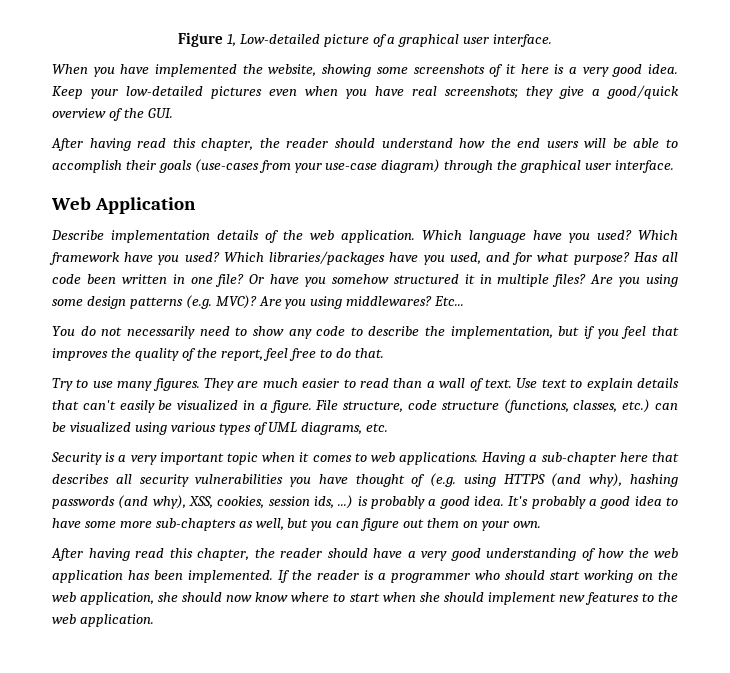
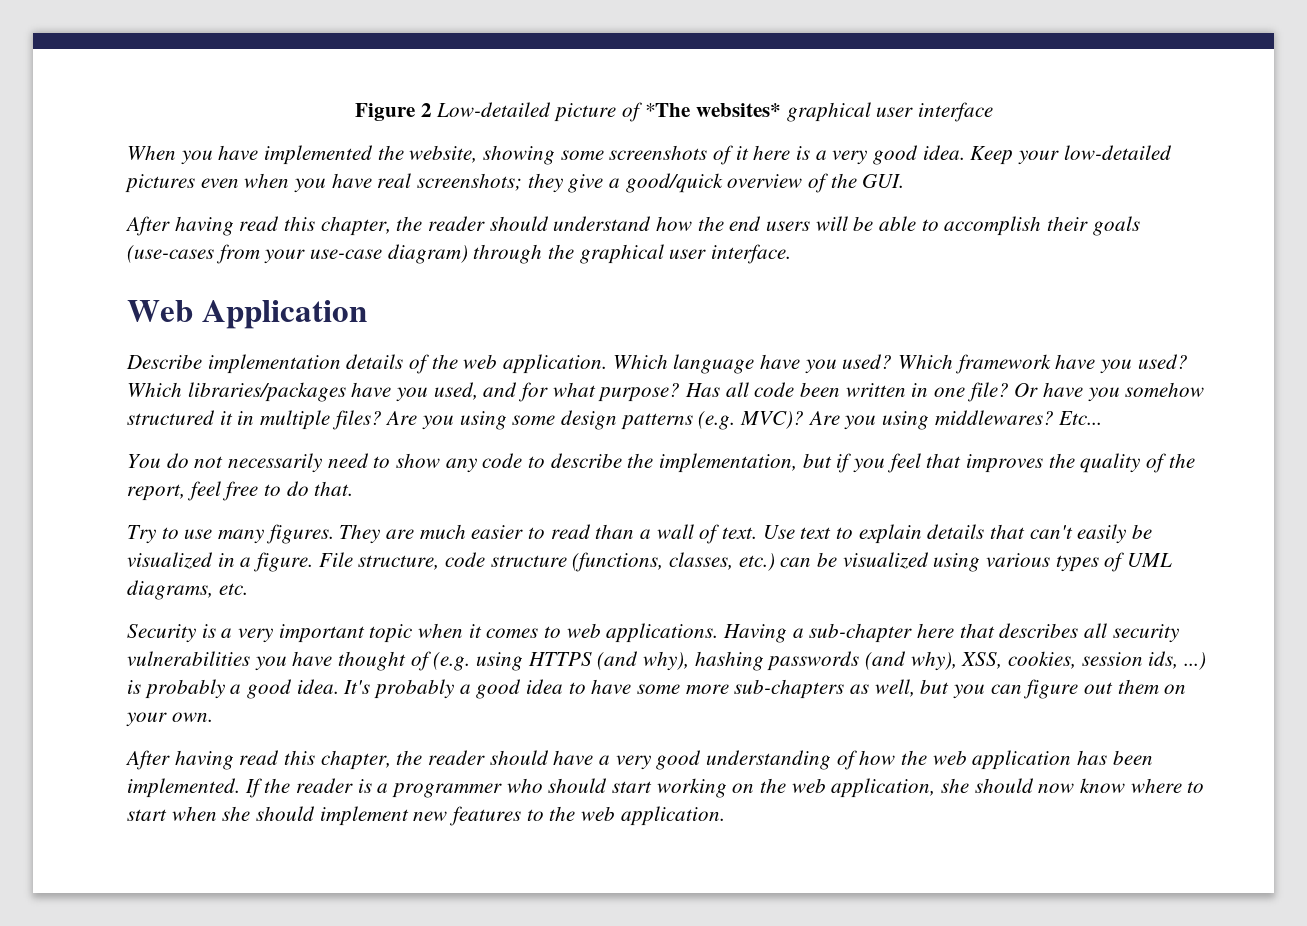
- Figure 1, Low-detailed picture of a graphical user interface.
+ Figure 2 Low-detailed picture of *The websites* graphical user interface

